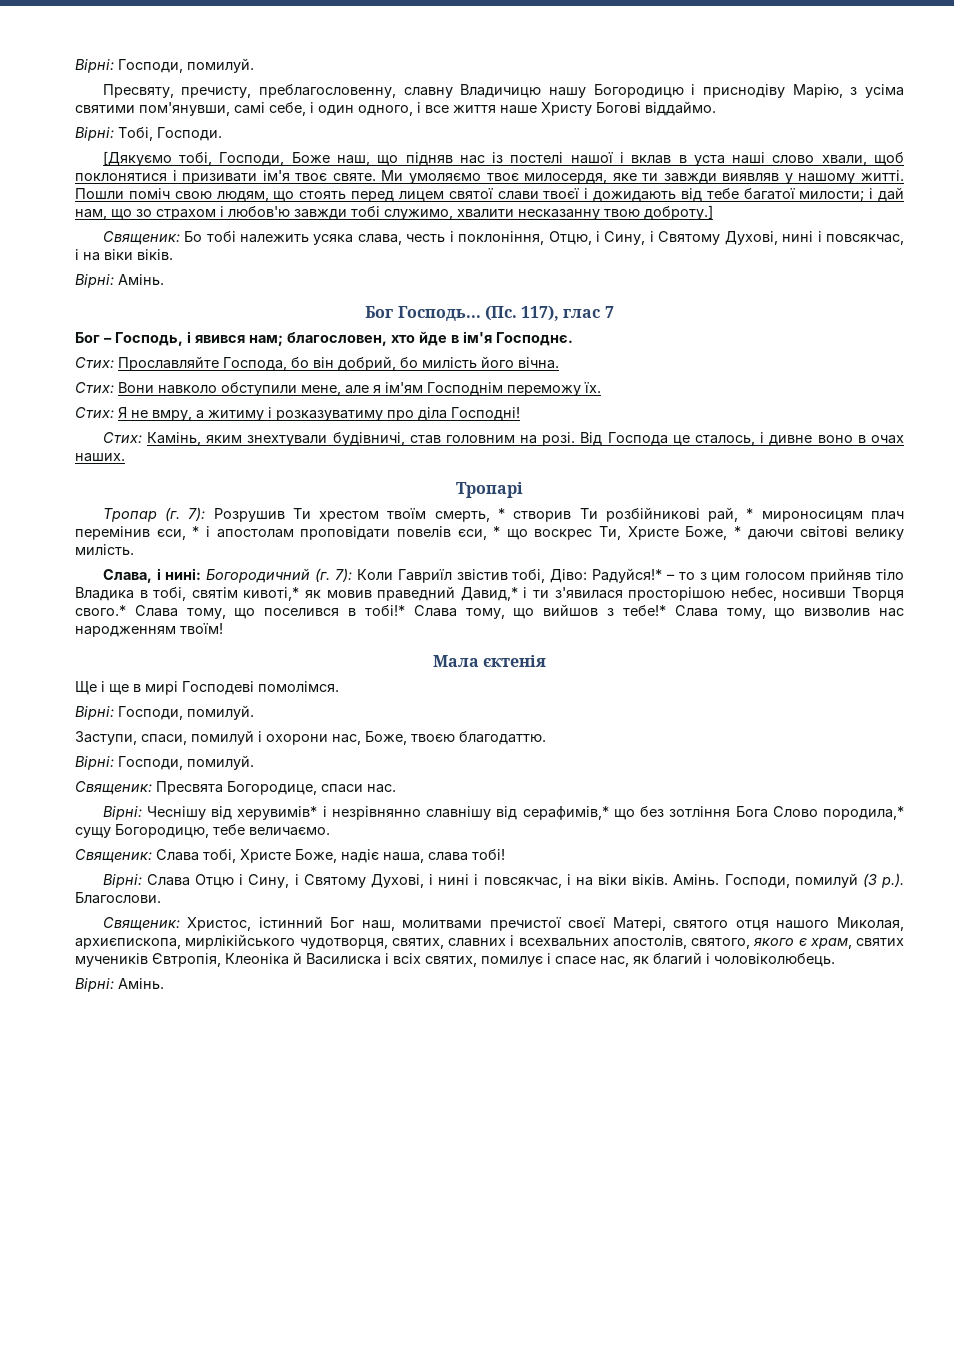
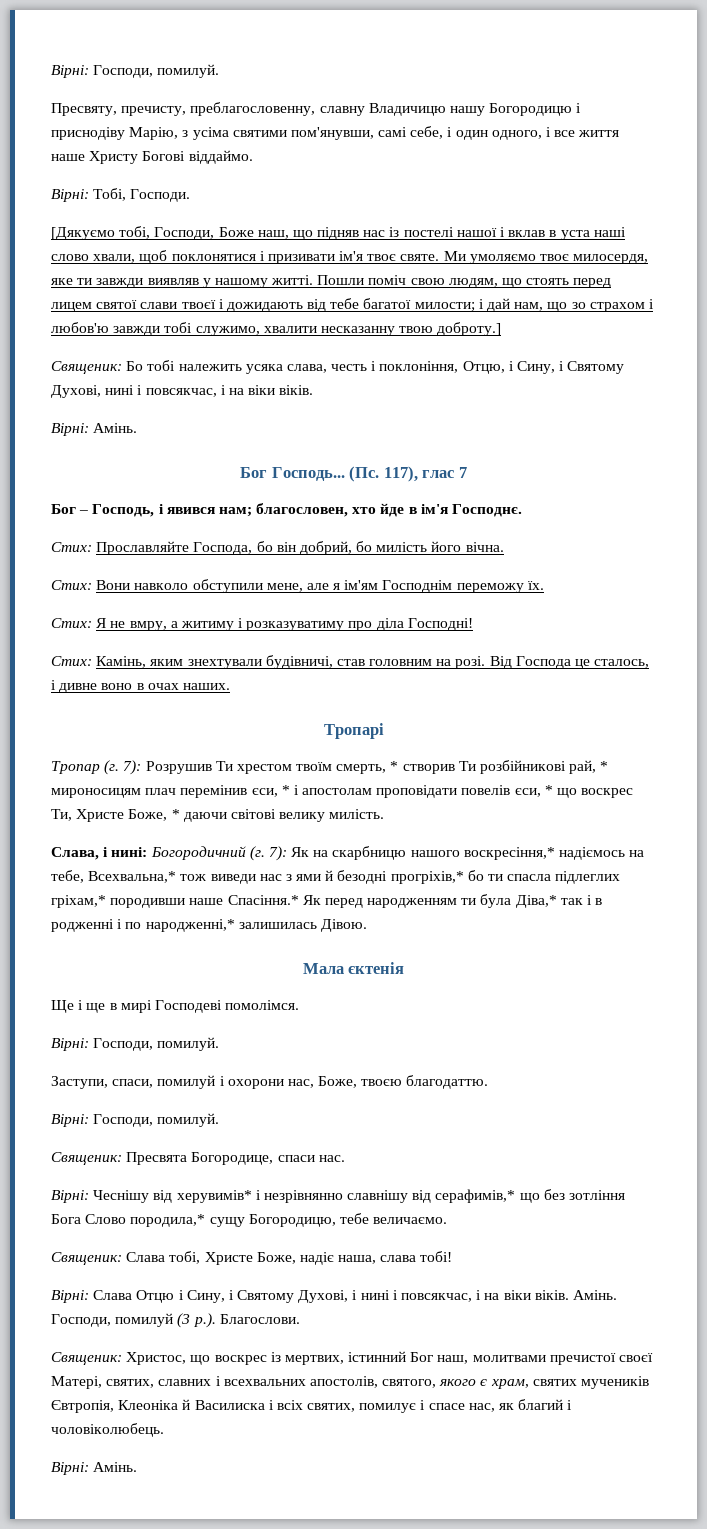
- Слава, і нині: Богородичний (г. 7): Коли Гавриїл звістив тобі, Діво: Радуйся!* – то з цим голосом прийняв тіло Владика в тобі, святім кивоті,* як мовив праведний Давид,* і ти з'явилася просторішою небес, носивши Творця свого.* Слава тому, що поселився в тобі!* Слава тому, що вийшов з тебе!* Слава тому, що визволив нас народженням твоїм!
+ Слава, і нині: Богородичний (г. 7): Як на скарбницю нашого воскресіння,* надіємось на тебе, Всехвальна,* тож виведи нас з ями й безодні прогріхів,* бо ти спасла підлеглих гріхам,* породивши наше Спасіння.* Як перед народженням ти була Діва,* так і в родженні і по народженні,* залишилась Дівою.
- Священик: Христос, істинний Бог наш, молитвами пречистої своєї Матері, святого отця нашого Миколая, архиєпископа, мирлікійського чудотворця, святих, славних і всехвальних апостолів, святого, якого є храм, святих мучеників Євтропія, Клеоніка й Василиска і всіх святих, помилує і спасе нас, як благий і чоловіколюбець.
+ Священик: Христос, що воскрес із мертвих, істинний Бог наш, молитвами пречистої своєї Матері, святих, славних і всехвальних апостолів, святого, якого є храм, святих мучеників Євтропія, Клеоніка й Василиска і всіх святих, помилує і спасе нас, як благий і чоловіколюбець.

